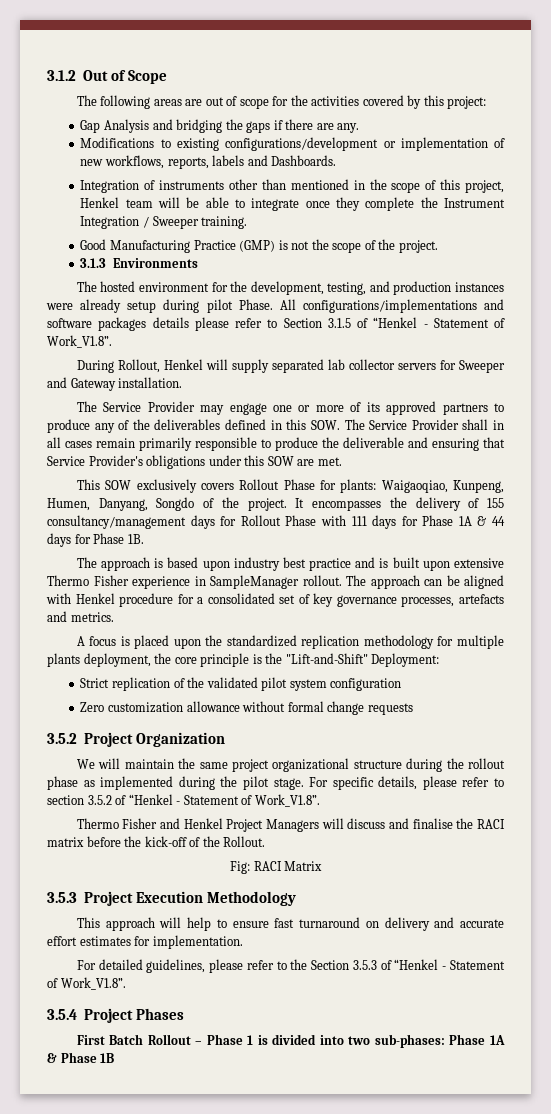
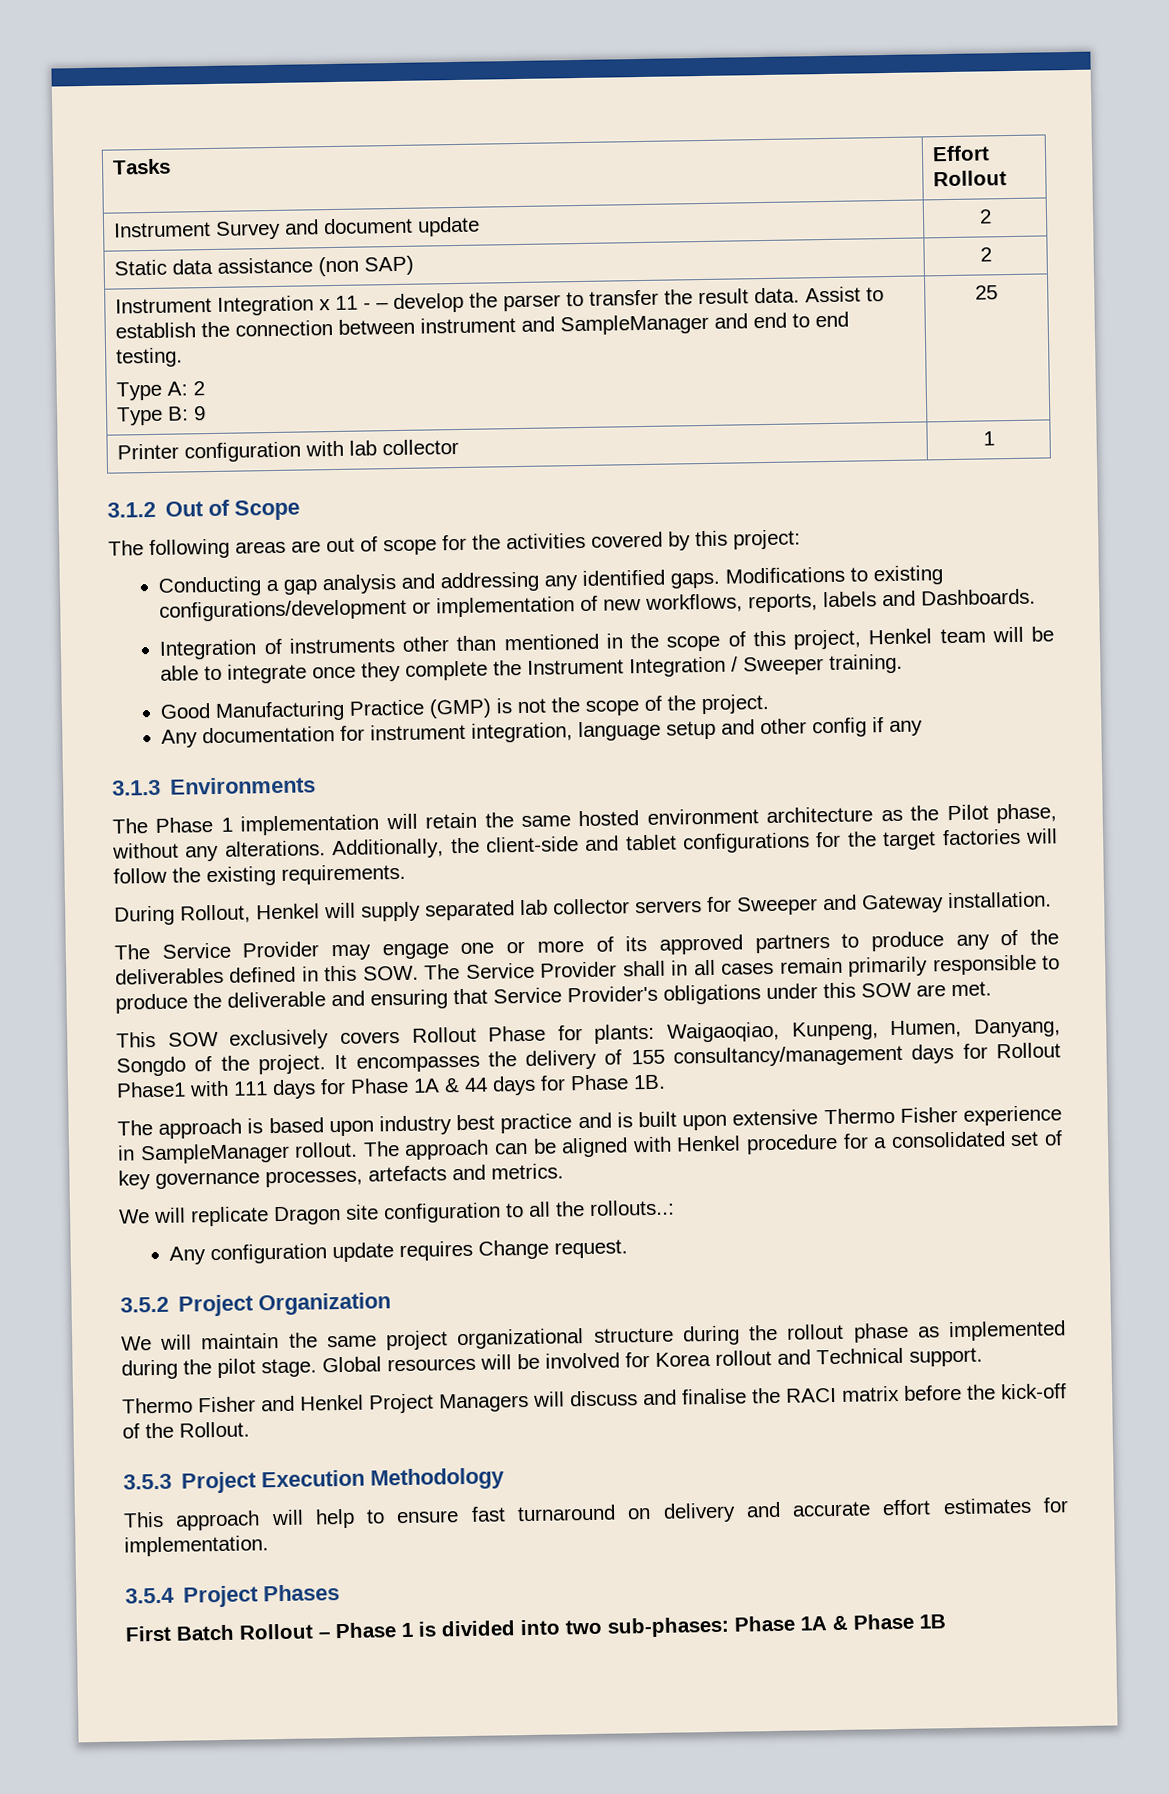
+ Tasks | Effort Rollout
+ Instrument Survey and document update | 2
+ Static data assistance (non SAP) | 2
+ Instrument Integration x 11 - – develop the parser to transfer the result data. Assist to establish the connection between instrument and SampleManager and end to end testing.
+ Type A: 2
+ Type B: 9 | 25
+ Printer configuration with lab collector | 1
- Gap Analysis and bridging the gaps if there are any.
- Modifications to existing configurations/development or implementation of new workflows, reports, labels and Dashboards.
+ Conducting a gap analysis and addressing any identified gaps. Modifications to existing configurations/development or implementation of new workflows, reports, labels and Dashboards.
+ Any documentation for instrument integration, language setup and other config if any
  3.1.3 Environments
- The hosted environment for the development, testing, and production instances were already setup during pilot Phase. All configurations/implementations and software packages details please refer to Section 3.1.5 of “Henkel - Statement of Work_V1.8”.
+ The Phase 1 implementation will retain the same hosted environment architecture as the Pilot phase, without any alterations. Additionally, the client-side and tablet configurations for the target factories will follow the existing requirements.
- It encompasses the delivery of 155 consultancy/management days for Rollout Phase with 111 days for Phase 1A & 44 days for Phase 1B.
+ It encompasses the delivery of 155 consultancy/management days for Rollout Phase1 with 111 days for Phase 1A & 44 days for Phase 1B.
- A focus is placed upon the standardized replication methodology for multiple plants deployment, the core principle is the "Lift-and-Shift" Deployment:
- Strict replication of the validated pilot system configuration
- Zero customization allowance without formal change requests
+ We will replicate Dragon site configuration to all the rollouts..:
+ Any configuration update requires Change request.
- For specific details, please refer to section 3.5.2 of “Henkel - Statement of Work_V1.8”.
+ Global resources will be involved for Korea rollout and Technical support.
- Fig: RACI Matrix
- For detailed guidelines, please refer to the Section 3.5.3 of “Henkel - Statement of Work_V1.8”.

